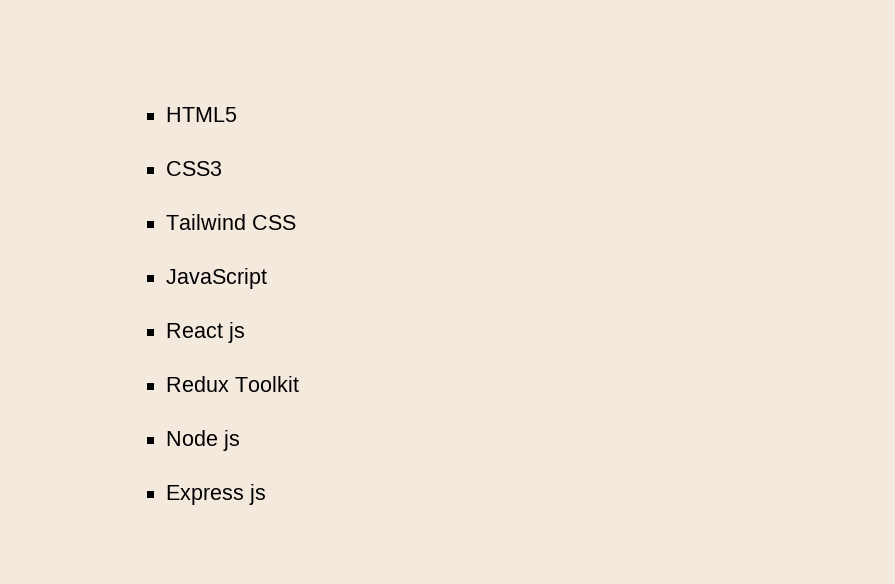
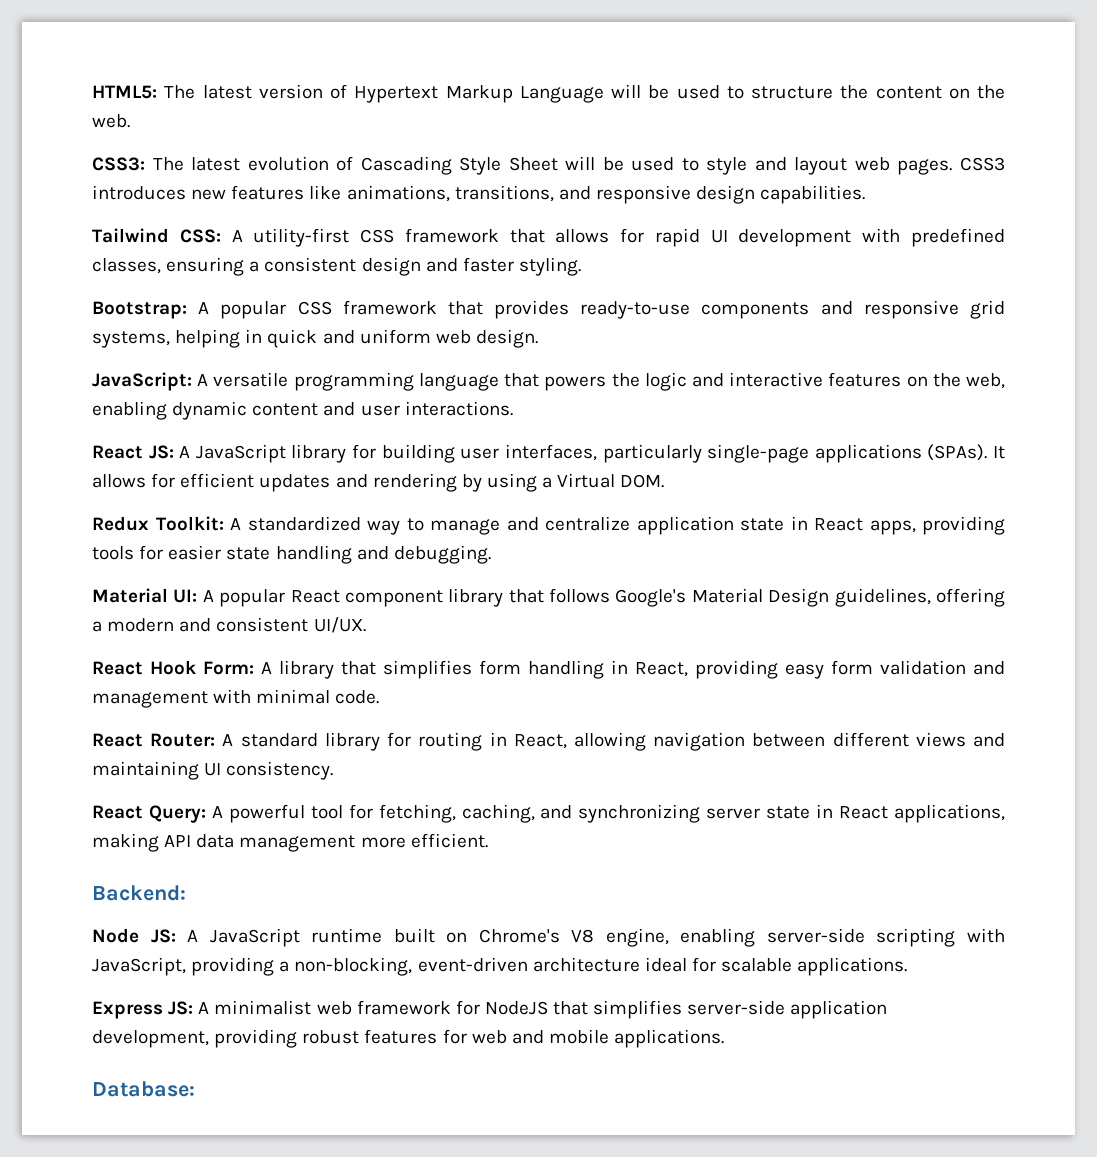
- HTML5
- CSS3
- Tailwind CSS
- JavaScript
- React js
- Redux Toolkit
- Node js
- Express js
+ HTML5: The latest version of Hypertext Markup Language will be used to structure the content on the web.
+ CSS3: The latest evolution of Cascading Style Sheet will be used to style and layout web pages. CSS3 introduces new features like animations, transitions, and responsive design capabilities.
+ Tailwind CSS: A utility-first CSS framework that allows for rapid UI development with predefined classes, ensuring a consistent design and faster styling.
+ Bootstrap: A popular CSS framework that provides ready-to-use components and responsive grid systems, helping in quick and uniform web design.
+ JavaScript: A versatile programming language that powers the logic and interactive features on the web, enabling dynamic content and user interactions.
+ React JS: A JavaScript library for building user interfaces, particularly single-page applications (SPAs). It allows for efficient updates and rendering by using a Virtual DOM.
+ Redux Toolkit: A standardized way to manage and centralize application state in React apps, providing tools for easier state handling and debugging.
+ Material UI: A popular React component library that follows Google's Material Design guidelines, offering a modern and consistent UI/UX.
+ React Hook Form: A library that simplifies form handling in React, providing easy form validation and management with minimal code.
+ React Router: A standard library for routing in React, allowing navigation between different views and maintaining UI consistency.
+ React Query: A powerful tool for fetching, caching, and synchronizing server state in React applications, making API data management more efficient.
+ Backend:
+ Node JS: A JavaScript runtime built on Chrome's V8 engine, enabling server-side scripting with JavaScript, providing a non-blocking, event-driven architecture ideal for scalable applications.
+ Express JS: A minimalist web framework for NodeJS that simplifies server-side application development, providing robust features for web and mobile applications.
+ Database:

